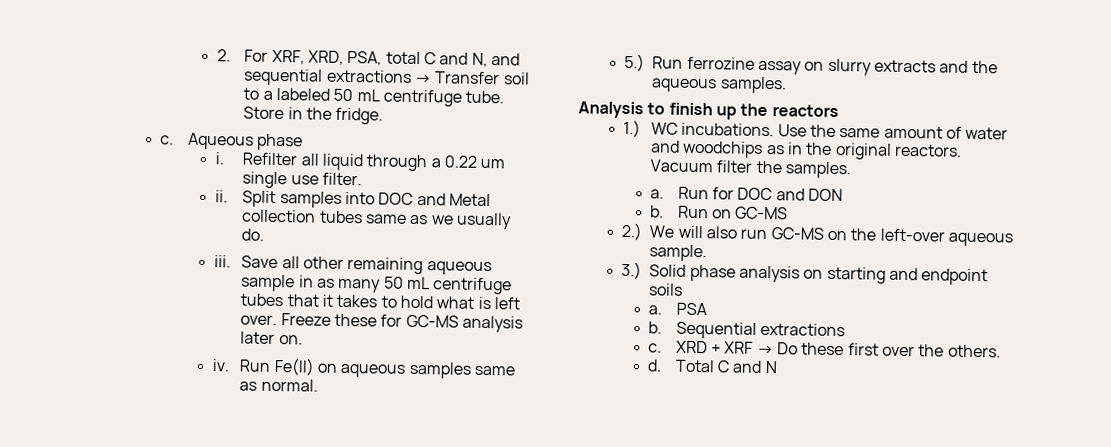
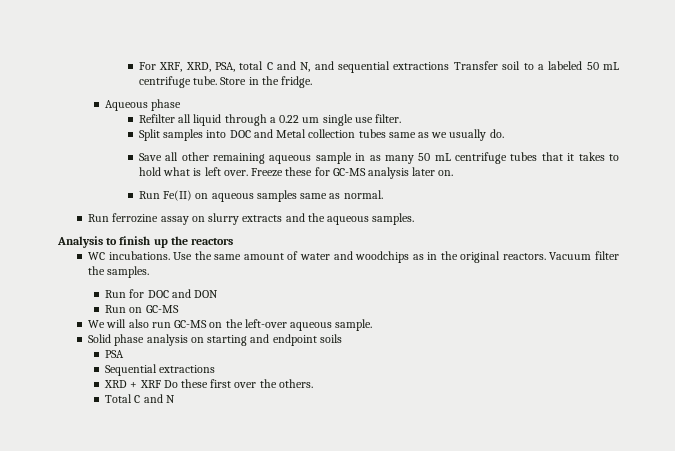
- 2. For XRF, XRD, PSA, total C and N, and sequential extractions → Transfer soil to a labeled 50 mL centrifuge tube.
+ For XRF, XRD, PSA, total C and N, and sequential extractions Transfer soil to a labeled 50 mL centrifuge tube.
  Store in the fridge.
- c. Aqueous phase
+ Aqueous phase
- i.
- ii.
- iii.
- iv.
- 5.) Run ferrozine assay on slurry extracts and the aqueous samples.
+ Run ferrozine assay on slurry extracts and the aqueous samples.
- 1.) WC incubations.
+ WC incubations.
  Vacuum filter the samples.
- a. Run for DOC and DON
- b. Run on GC-MS
+ Run for DOC and DON
+ Run on GC-MS
- 2.) We will also run GC-MS on the left-over aqueous sample.
+ We will also run GC-MS on the left-over aqueous sample.
- 3.) Solid phase analysis on starting and endpoint soils
- a. PSA
- b. Sequential extractions
- c. XRD + XRF → Do these first over the others.
+ Solid phase analysis on starting and endpoint soils
+ PSA
+ Sequential extractions
+ XRD + XRF Do these first over the others.
- d.

